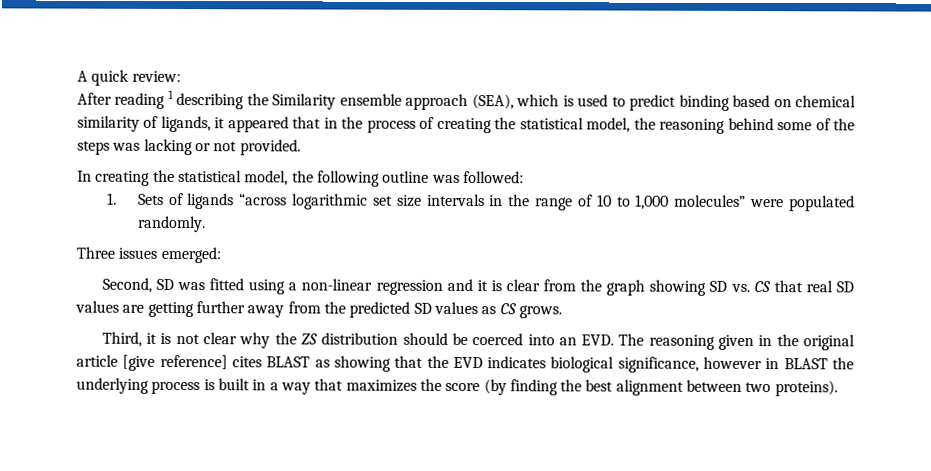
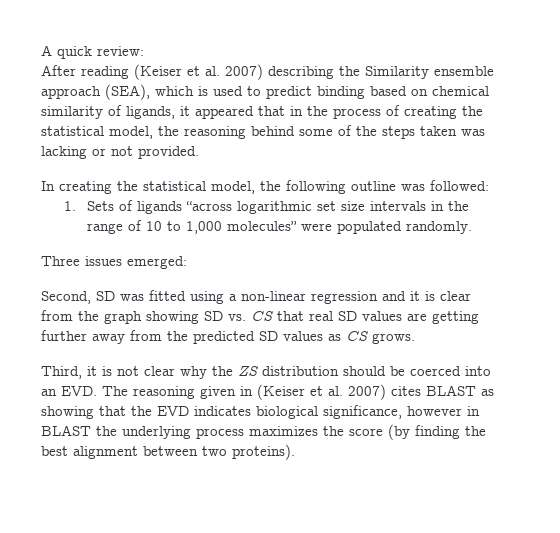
- After reading 1 describing the Similarity ensemble approach (SEA), which is used to predict binding based on chemical similarity of ligands, it appeared that in the process of creating the statistical model, the reasoning behind some of the steps was lacking or not provided.
+ After reading (Keiser et al. 2007) describing the Similarity ensemble approach (SEA), which is used to predict binding based on chemical similarity of ligands, it appeared that in the process of creating the statistical model, the reasoning behind some of the steps taken was lacking or not provided.
- Third, it is not clear why the ZS distribution should be coerced into an EVD. The reasoning given in the original article [give reference] cites BLAST as showing that the EVD indicates biological significance, however in BLAST the underlying process is built in a way that maximizes the score (by finding the best alignment between two proteins).
+ Third, it is not clear why the ZS distribution should be coerced into an EVD. The reasoning given in (Keiser et al. 2007) cites BLAST as showing that the EVD indicates biological significance, however in BLAST the underlying process maximizes the score (by finding the best alignment between two proteins).

